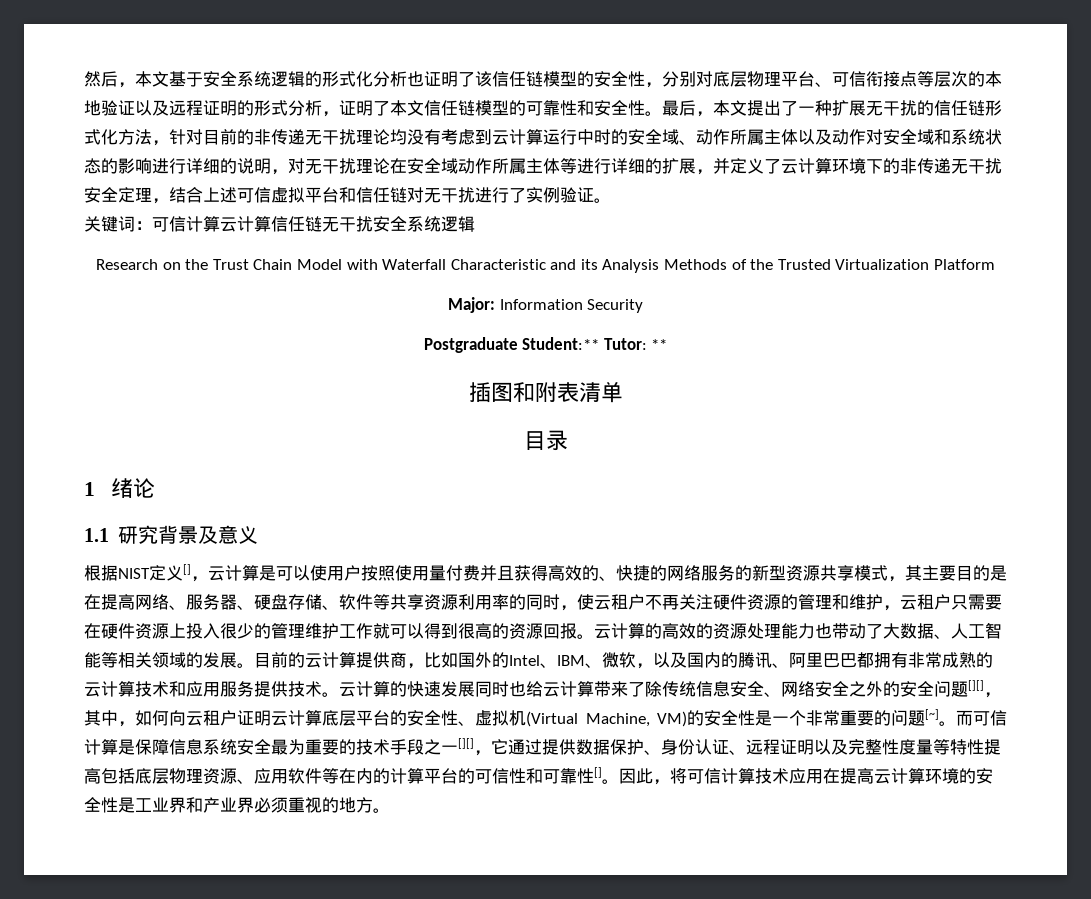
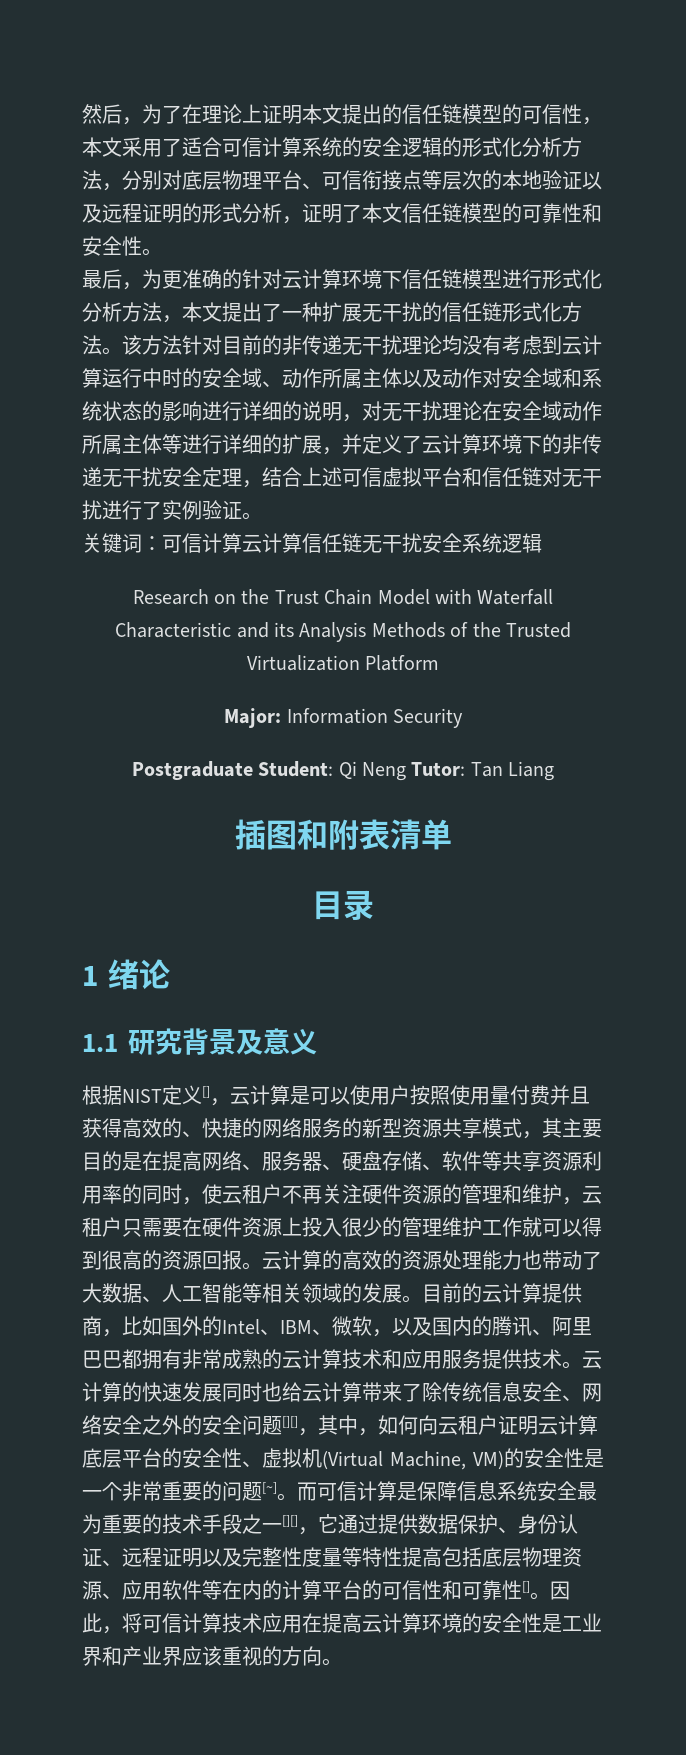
- 然后，本文基于安全系统逻辑的形式化分析也证明了该信任链模型的安全性，分别对底层物理平台、可信衔接点等层次的本地验证以及远程证明的形式分析，证明了本文信任链模型的可靠性和安全性。最后，本文提出了一种扩展无干扰的信任链形式化方法，针对目前的非传递无干扰理论均没有考虑到云计算运行中时的安全域、动作所属主体以及动作对安全域和系统状态的影响进行详细的说明，对无干扰理论在安全域动作所属主体等进行详细的扩展，并定义了云计算环境下的非传递无干扰安全定理，结合上述可信虚拟平台和信任链对无干扰进行了实例验证。
+ 然后，为了在理论上证明本文提出的信任链模型的可信性，本文采用了适合可信计算系统的安全逻辑的形式化分析方法，分别对底层物理平台、可信衔接点等层次的本地验证以及远程证明的形式分析，证明了本文信任链模型的可靠性和安全性。
+ 最后，为更准确的针对云计算环境下信任链模型进行形式化分析方法，本文提出了一种扩展无干扰的信任链形式化方法。该方法针对目前的非传递无干扰理论均没有考虑到云计算运行中时的安全域、动作所属主体以及动作对安全域和系统状态的影响进行详细的说明，对无干扰理论在安全域动作所属主体等进行详细的扩展，并定义了云计算环境下的非传递无干扰安全定理，结合上述可信虚拟平台和信任链对无干扰进行了实例验证。
- Postgraduate Student:** Tutor: **
+ Postgraduate Student: Qi Neng Tutor: Tan Liang
- 因此，将可信计算技术应用在提高云计算环境的安全性是工业界和产业界必须重视的地方。
+ 因此，将可信计算技术应用在提高云计算环境的安全性是工业界和产业界应该重视的方向。

